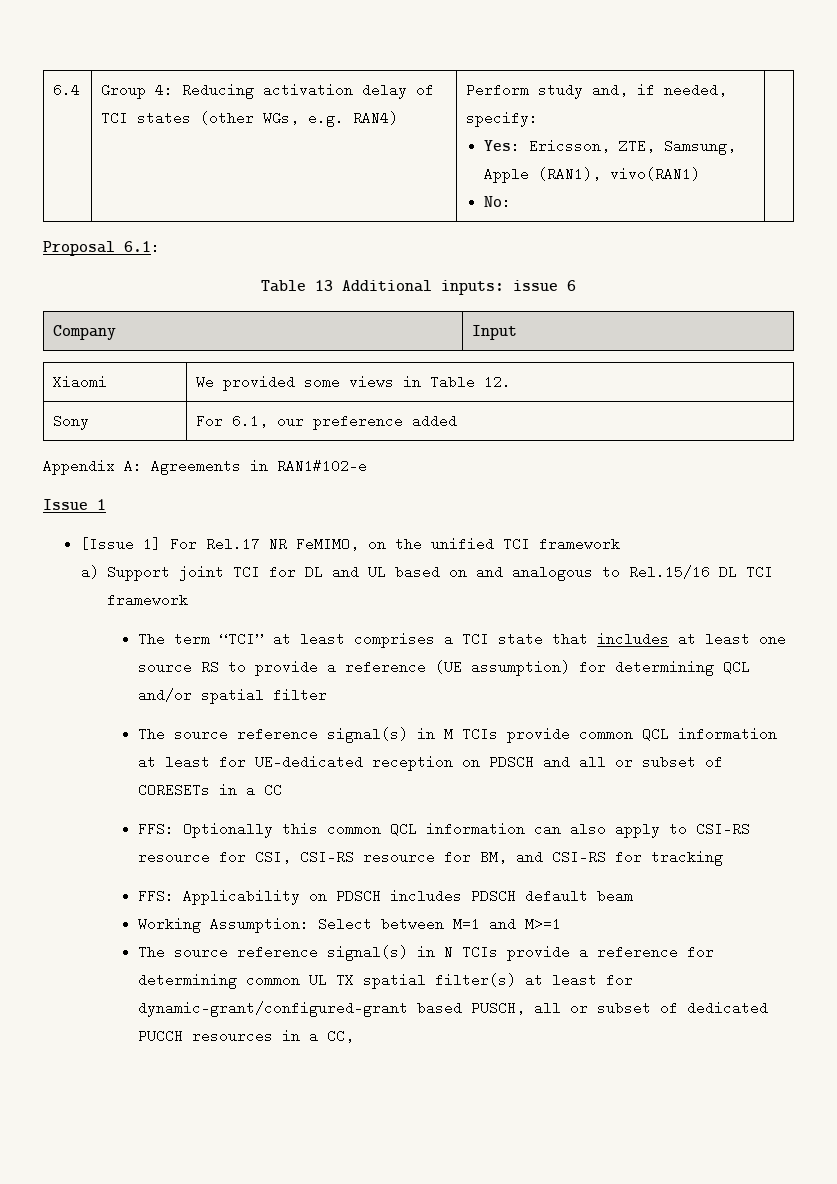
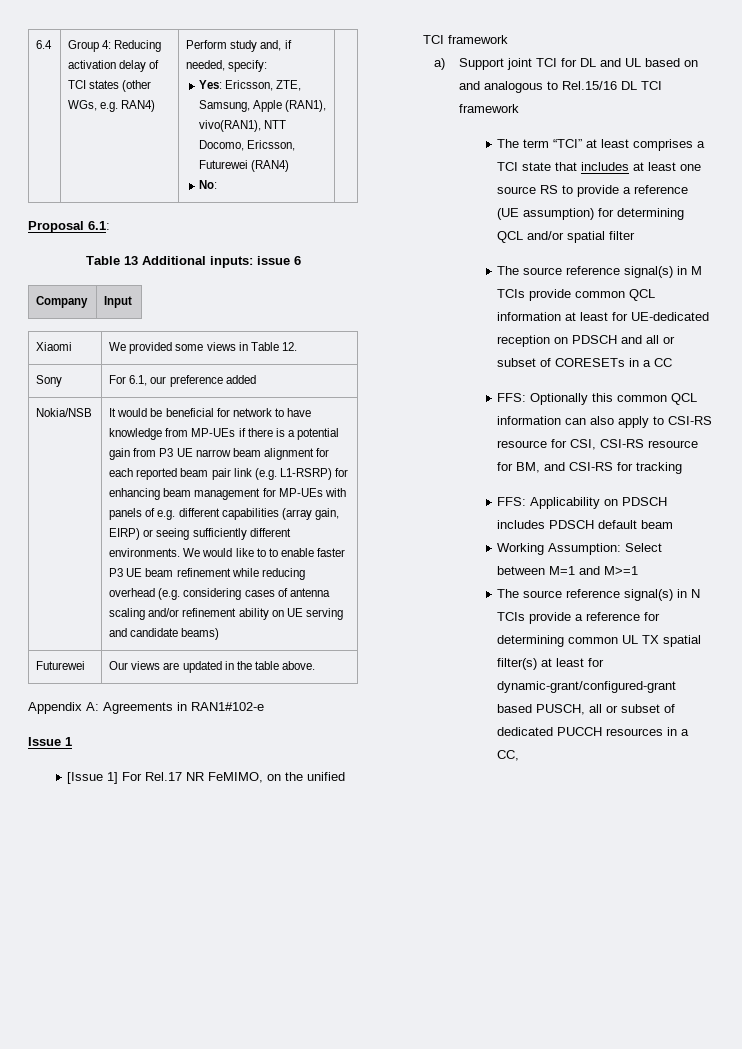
  6.4 | Group 4: Reducing activation delay of TCI states (other WGs, e.g. RAN4) | Perform study and, if needed, specify:
- Yes: Ericsson, ZTE, Samsung, Apple (RAN1), vivo(RAN1)
+ Yes: Ericsson, ZTE, Samsung, Apple (RAN1), vivo(RAN1), NTT Docomo, Ericsson, Futurewei (RAN4)
+ Nokia/NSB | It would be beneficial for network to have knowledge from MP-UEs if there is a potential gain from P3 UE narrow beam alignment for each reported beam pair link (e.g. L1-RSRP) for enhancing beam management for MP-UEs with panels of e.g. different capabilities (array gain, EIRP) or seeing sufficiently different environments. We would like to to enable faster P3 UE beam refinement while reducing overhead (e.g. considering cases of antenna scaling and/or refinement ability on UE serving and candidate beams)
+ Futurewei | Our views are updated in the table above.

